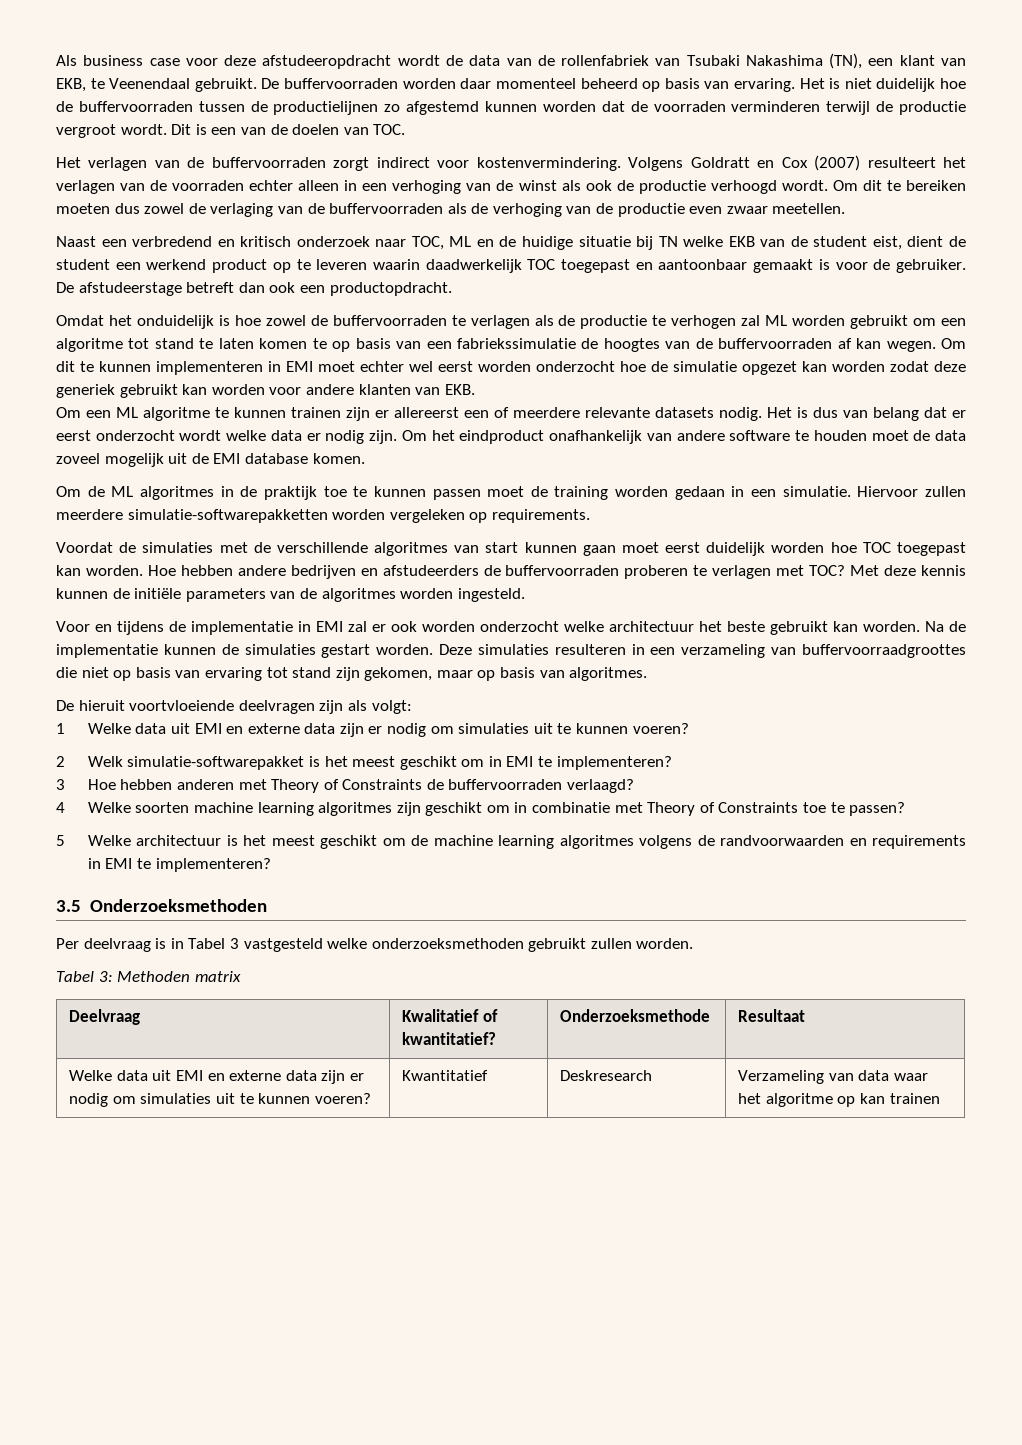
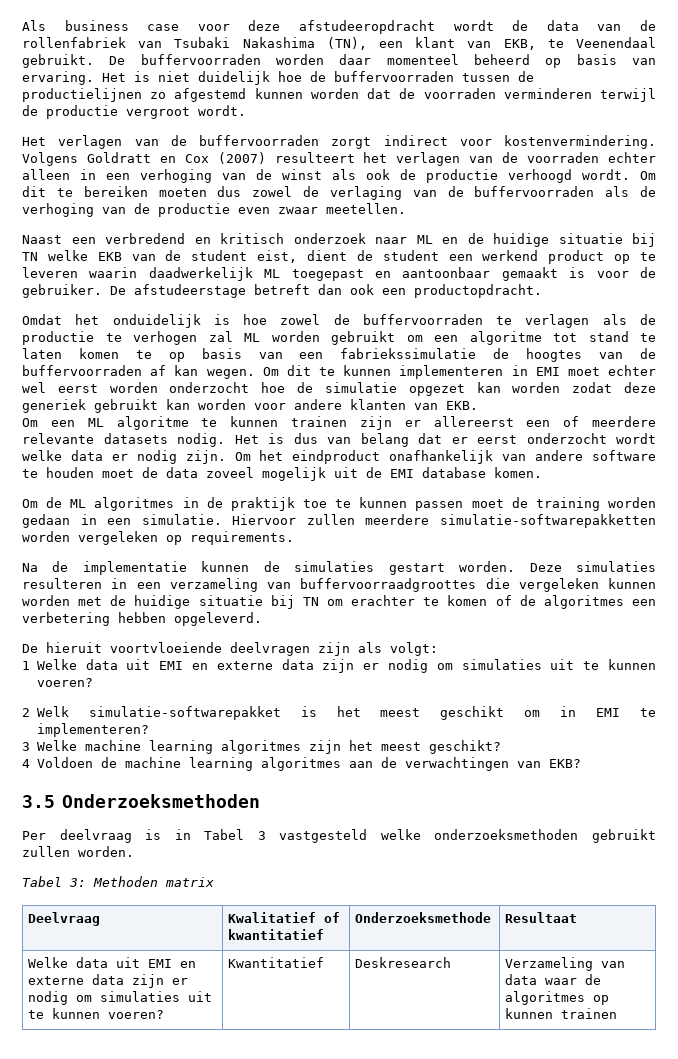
- Dit is een van de doelen van TOC.
- Naast een verbredend en kritisch onderzoek naar TOC, ML en de huidige situatie bij TN welke EKB van de student eist, dient de student een werkend product op te leveren waarin daadwerkelijk TOC toegepast en aantoonbaar gemaakt is voor de gebruiker.
+ Naast een verbredend en kritisch onderzoek naar ML en de huidige situatie bij TN welke EKB van de student eist, dient de student een werkend product op te leveren waarin daadwerkelijk ML toegepast en aantoonbaar gemaakt is voor de gebruiker.
- Voordat de simulaties met de verschillende algoritmes van start kunnen gaan moet eerst duidelijk worden hoe TOC toegepast kan worden. Hoe hebben andere bedrijven en afstudeerders de buffervoorraden proberen te verlagen met TOC? Met deze kennis kunnen de initiële parameters van de algoritmes worden ingesteld.
- Voor en tijdens de implementatie in EMI zal er ook worden onderzocht welke architectuur het beste gebruikt kan worden.
- Deze simulaties resulteren in een verzameling van buffervoorraadgroottes die niet op basis van ervaring tot stand zijn gekomen, maar op basis van algoritmes.
+ Deze simulaties resulteren in een verzameling van buffervoorraadgroottes die vergeleken kunnen worden met de huidige situatie bij TN om erachter te komen of de algoritmes een verbetering hebben opgeleverd.
- 3 Hoe hebben anderen met Theory of Constraints de buffervoorraden verlaagd?
- 4 Welke soorten machine learning algoritmes zijn geschikt om in combinatie met Theory of Constraints toe te passen?
- 5 Welke architectuur is het meest geschikt om de machine learning algoritmes volgens de randvoorwaarden en requirements in EMI te implementeren?
+ 3 Welke machine learning algoritmes zijn het meest geschikt?
+ 4 Voldoen de machine learning algoritmes aan de verwachtingen van EKB?
- Deelvraag | Kwalitatief of kwantitatief? | Onderzoeksmethode | Resultaat
+ Deelvraag | Kwalitatief of kwantitatief | Onderzoeksmethode | Resultaat
- Welke data uit EMI en externe data zijn er nodig om simulaties uit te kunnen voeren? | Kwantitatief | Deskresearch | Verzameling van data waar het algoritme op kan trainen
+ Welke data uit EMI en externe data zijn er nodig om simulaties uit te kunnen voeren? | Kwantitatief | Deskresearch | Verzameling van data waar de algoritmes op kunnen trainen

